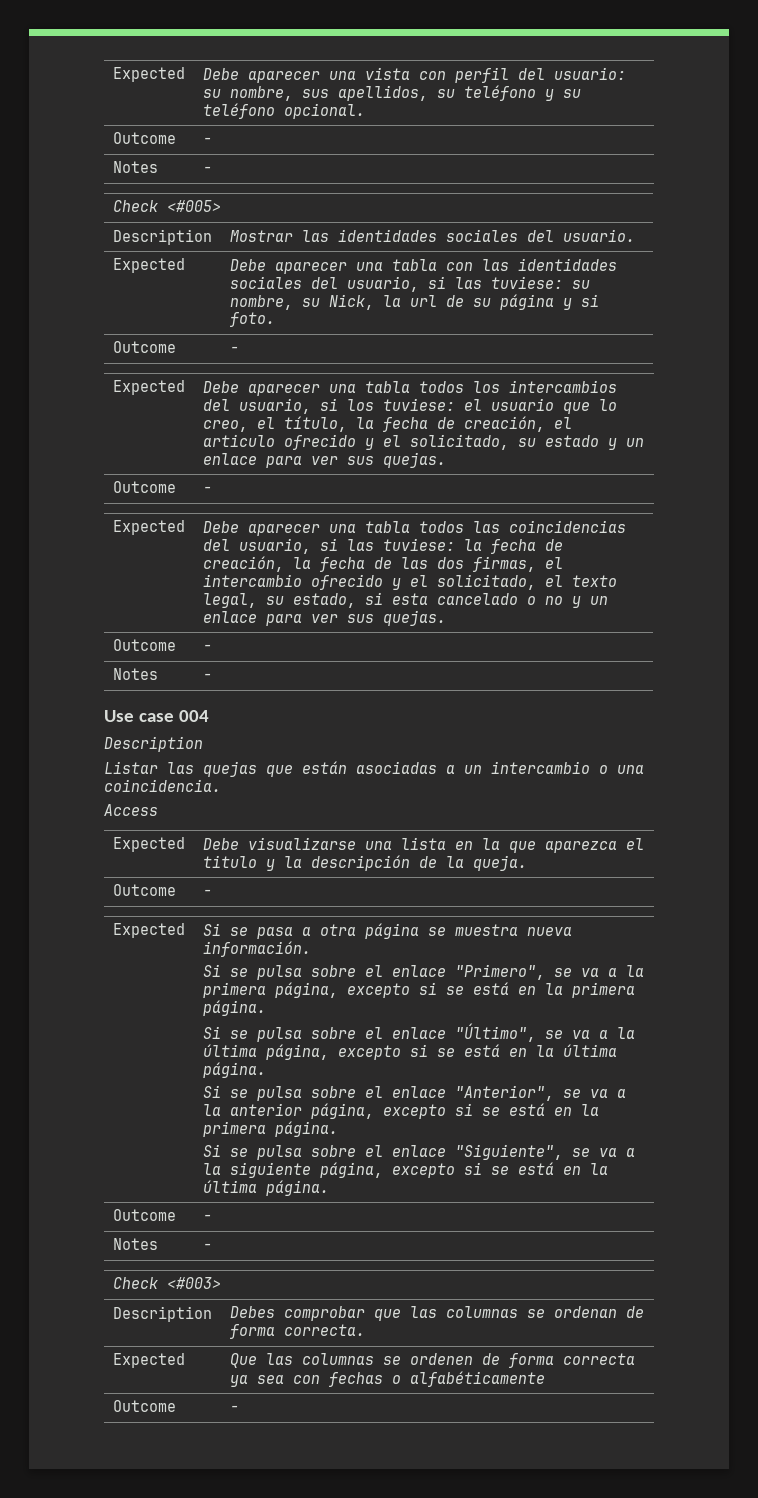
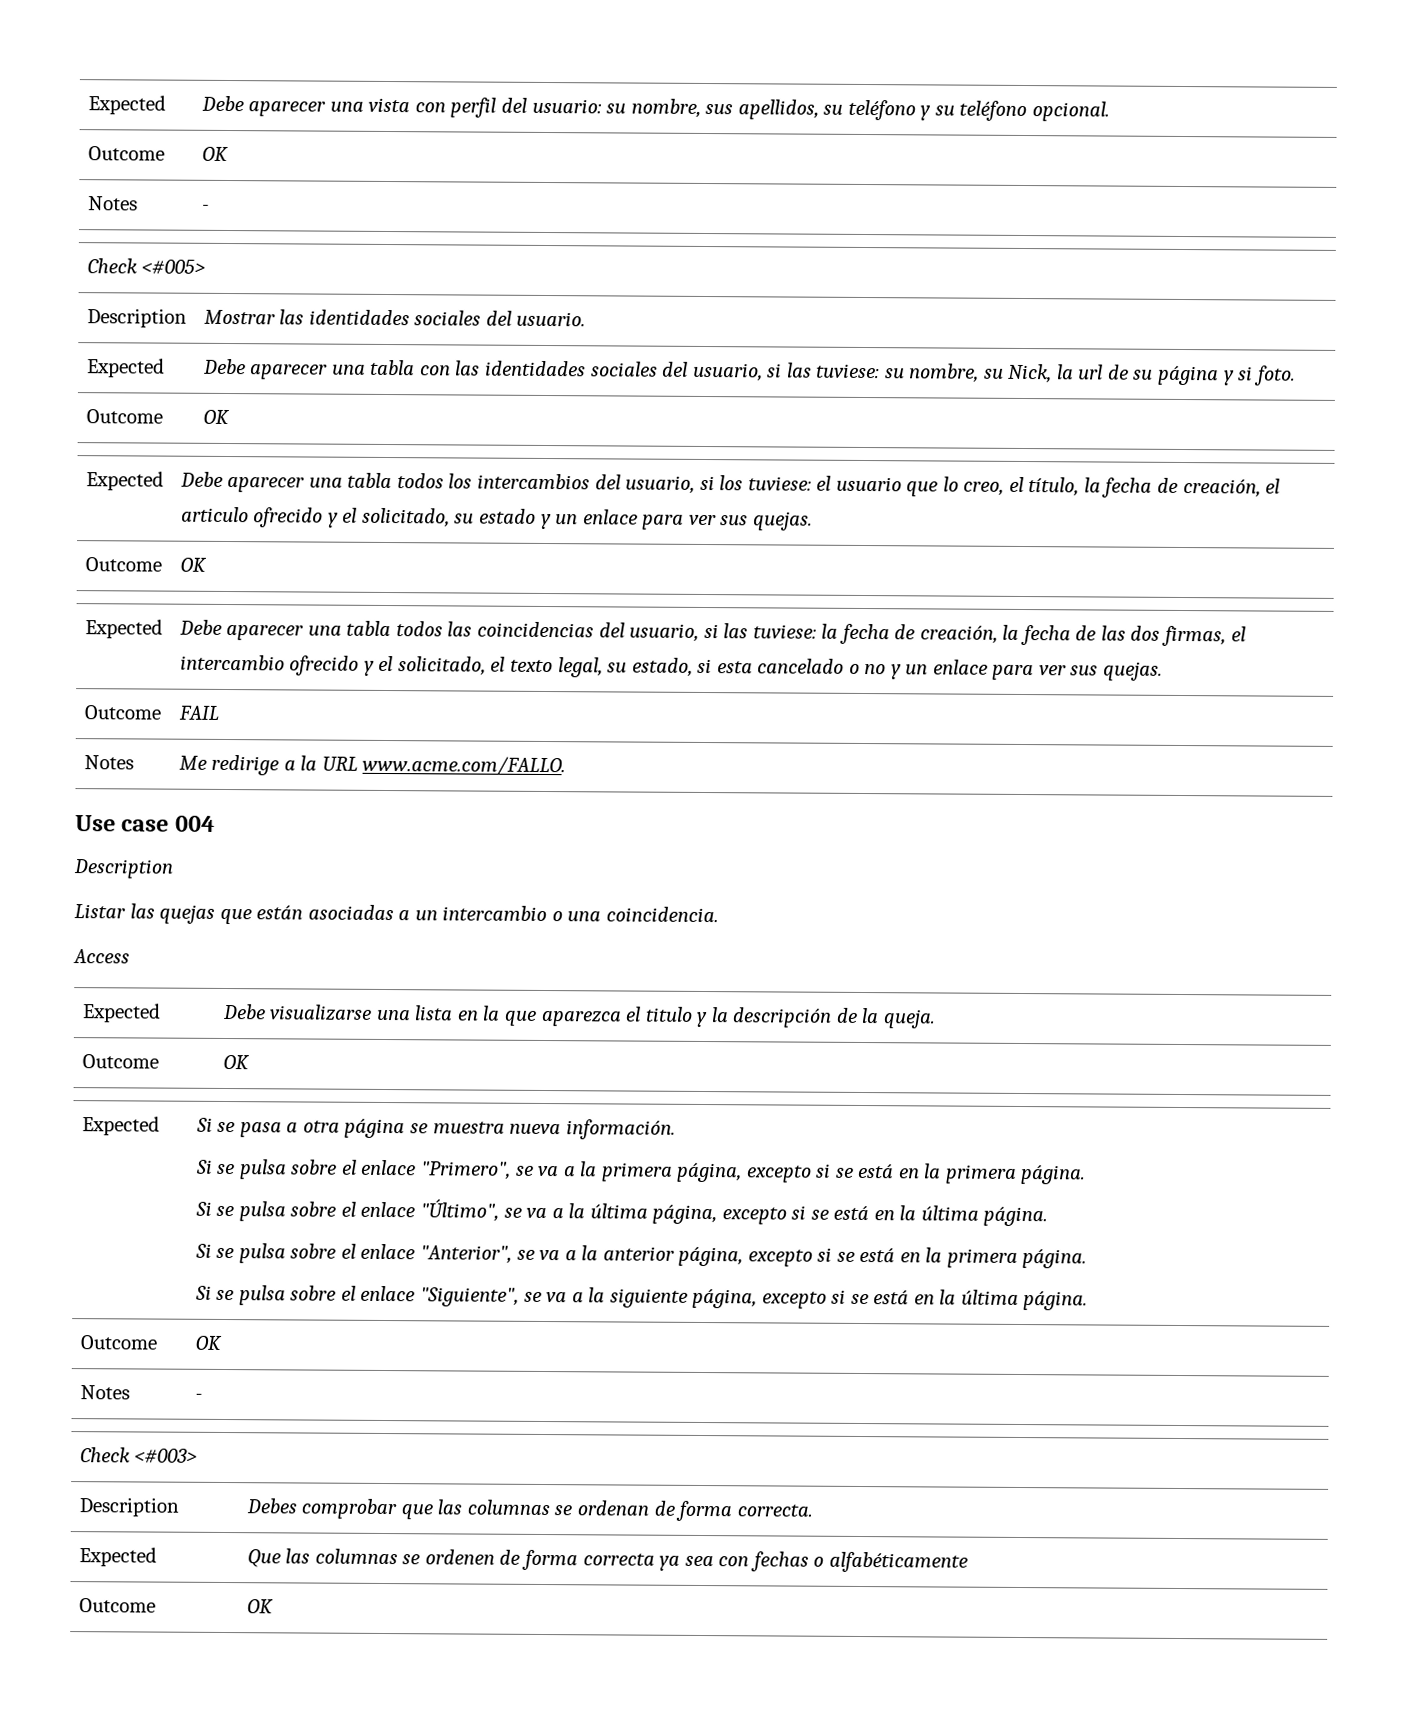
  Expected | Debe aparecer una vista con perfil del usuario: su nombre, sus apellidos, su teléfono y su teléfono opcional.
- Outcome | -
+ Outcome | OK
  Expected | Debe aparecer una tabla con las identidades sociales del usuario, si las tuviese: su nombre, su Nick, la url de su página y si foto.
- Outcome | -
+ Outcome | OK
  Expected | Debe aparecer una tabla todos los intercambios del usuario, si los tuviese: el usuario que lo creo, el título, la fecha de creación, el articulo ofrecido y el solicitado, su estado y un enlace para ver sus quejas.
- Outcome | -
+ Outcome | OK
  Debe aparecer una tabla todos las coincidencias del usuario, si las tuviese: la fecha de creación, la fecha de las dos firmas, el intercambio ofrecido y el solicitado, el texto legal, su estado, si esta cancelado o no y un enlace para ver sus quejas.
- Outcome | -
- Notes | -
+ Outcome | FAIL
+ Notes | Me redirige a la URL www.acme.com/FALLO.
  Expected | Debe visualizarse una lista en la que aparezca el titulo y la descripción de la queja.
- Outcome | -
+ Outcome | OK
  Si se pulsa sobre el enlace "Siguiente", se va a la siguiente página, excepto si se está en la última página.
- Outcome | -
+ Outcome | OK
  Expected | Que las columnas se ordenen de forma correcta ya sea con fechas o alfabéticamente
- Outcome | -
+ Outcome | OK

